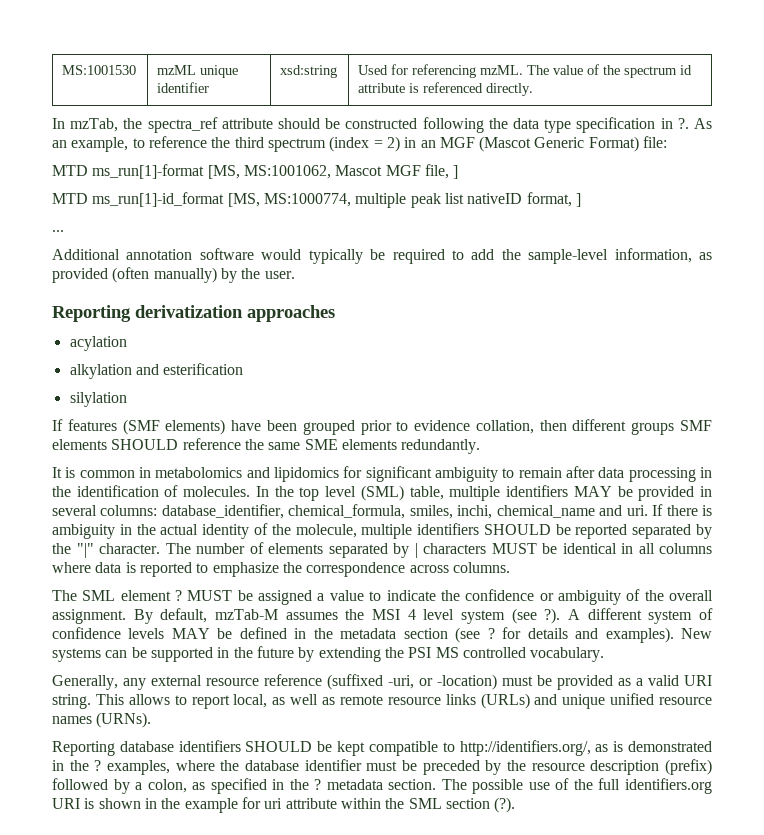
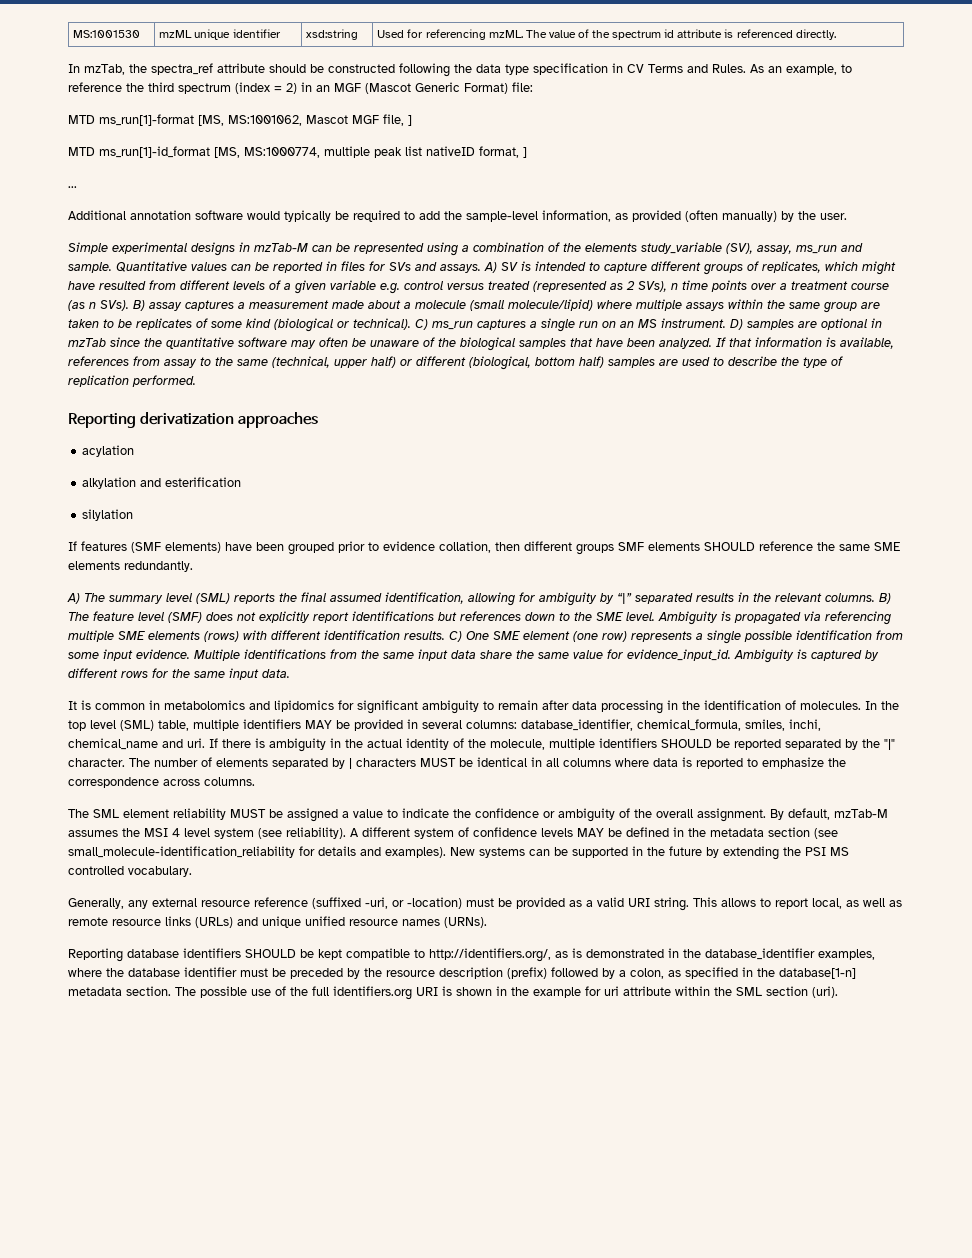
- In mzTab, the spectra_ref attribute should be constructed following the data type specification in ?.
+ In mzTab, the spectra_ref attribute should be constructed following the data type specification in CV Terms and Rules.
+ Simple experimental designs in mzTab-M can be represented using a combination of the elements study_variable (SV), assay, ms_run and sample. Quantitative values can be reported in files for SVs and assays. A) SV is intended to capture different groups of replicates, which might have resulted from different levels of a given variable e.g. control versus treated (represented as 2 SVs), n time points over a treatment course (as n SVs). B) assay captures a measurement made about a molecule (small molecule/lipid) where multiple assays within the same group are taken to be replicates of some kind (biological or technical). C) ms_run captures a single run on an MS instrument. D) samples are optional in mzTab since the quantitative software may often be unaware of the biological samples that have been analyzed. If that information is available, references from assay to the same (technical, upper half) or different (biological, bottom half) samples are used to describe the type of replication performed.
+ A) The summary level (SML) reports the final assumed identification, allowing for ambiguity by “|” separated results in the relevant columns. B) The feature level (SMF) does not explicitly report identifications but references down to the SME level. Ambiguity is propagated via referencing multiple SME elements (rows) with different identification results. C) One SME element (one row) represents a single possible identification from some input evidence. Multiple identifications from the same input data share the same value for evidence_input_id. Ambiguity is captured by different rows for the same input data.
- The SML element ? MUST be assigned a value to indicate the confidence or ambiguity of the overall assignment.
+ The SML element reliability MUST be assigned a value to indicate the confidence or ambiguity of the overall assignment.
- By default, mzTab-M assumes the MSI 4 level system (see ?).
+ By default, mzTab-M assumes the MSI 4 level system (see reliability).
- A different system of confidence levels MAY be defined in the metadata section (see ? for details and examples).
+ A different system of confidence levels MAY be defined in the metadata section (see small_molecule-identification_reliability for details and examples).
- Reporting database identifiers SHOULD be kept compatible to http://identifiers.org/, as is demonstrated in the ? examples, where the database identifier must be preceded by the resource description (prefix) followed by a colon, as specified in the ? metadata section.
+ Reporting database identifiers SHOULD be kept compatible to http://identifiers.org/, as is demonstrated in the database_identifier examples, where the database identifier must be preceded by the resource description (prefix) followed by a colon, as specified in the database[1-n] metadata section.
- The possible use of the full identifiers.org URI is shown in the example for uri attribute within the SML section (?).
+ The possible use of the full identifiers.org URI is shown in the example for uri attribute within the SML section (uri).

